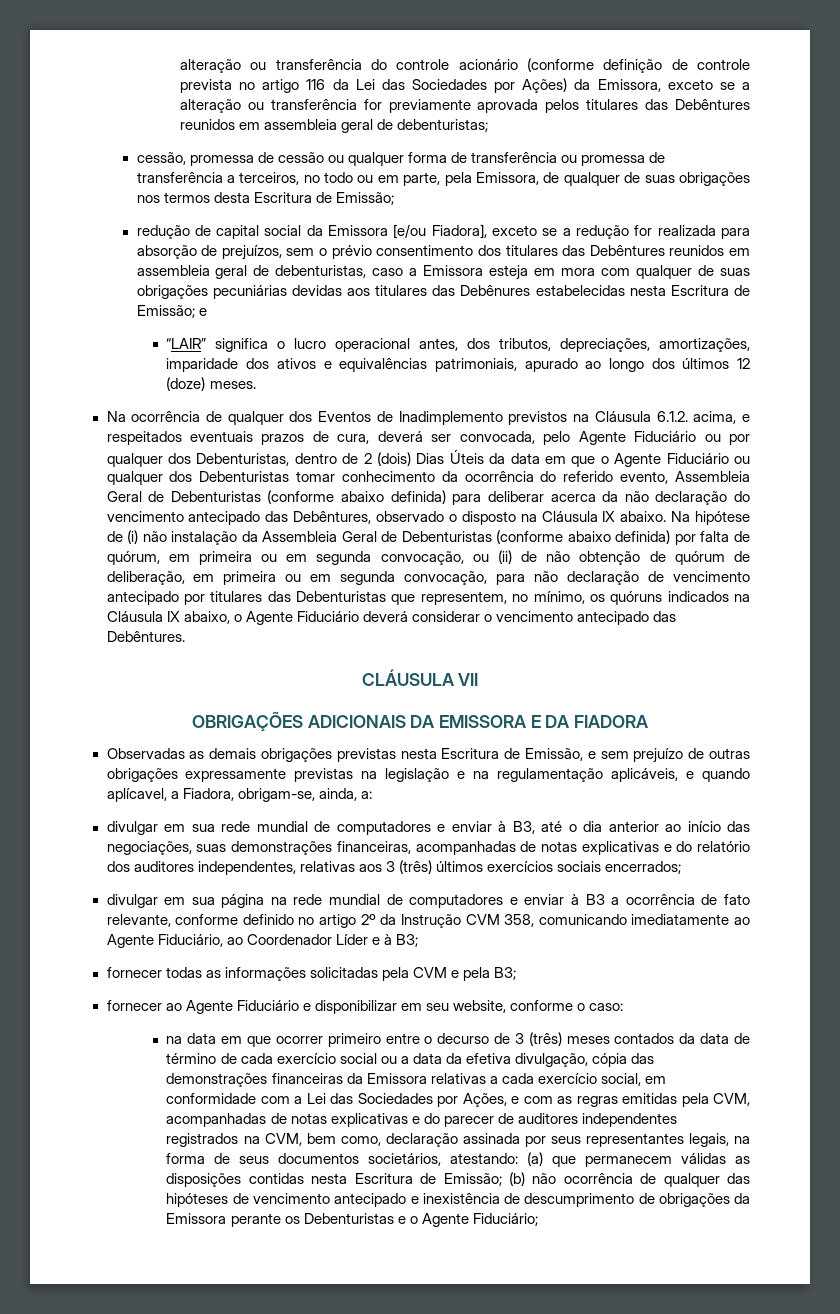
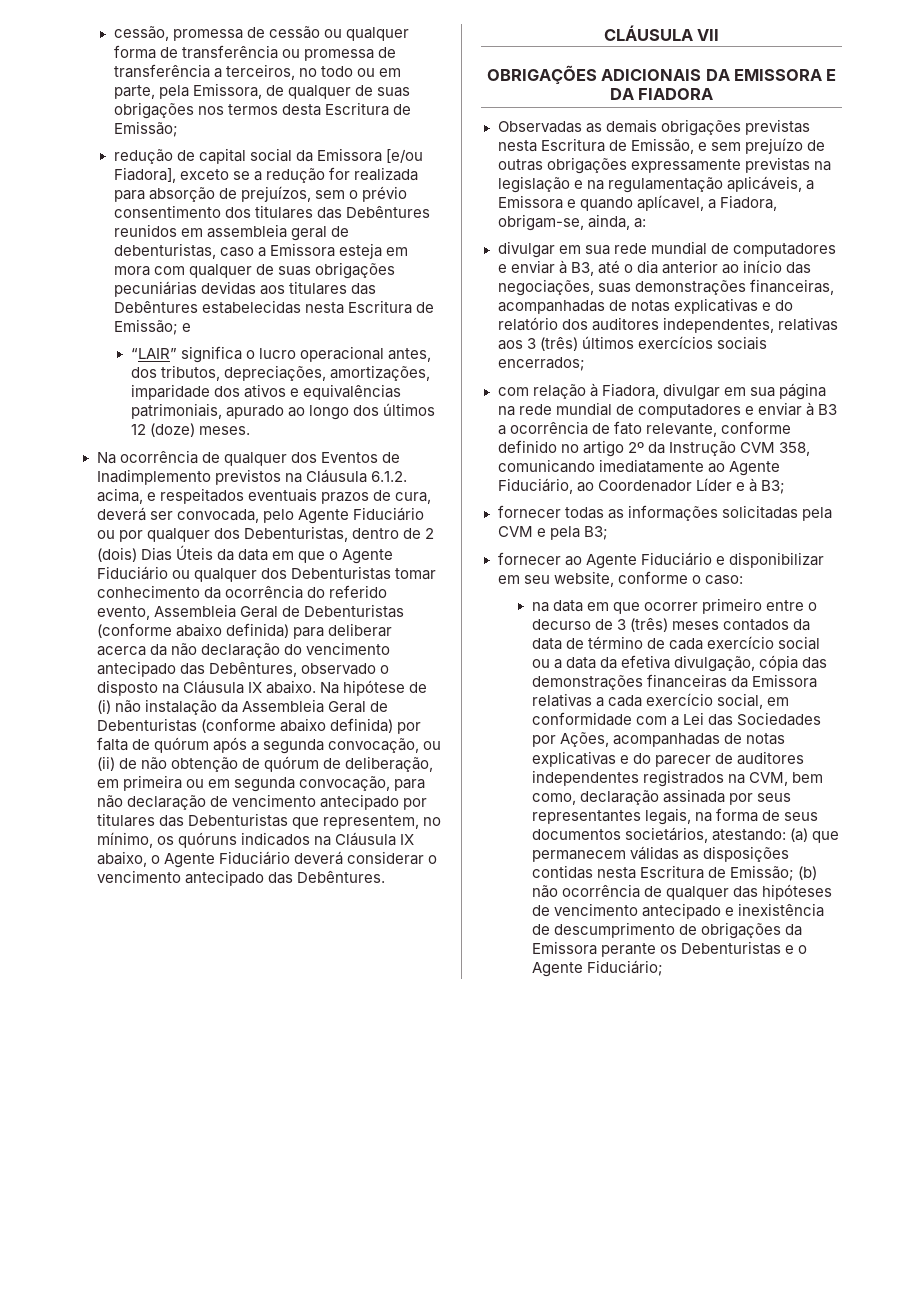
- alteração ou transferência do controle acionário (conforme definição de controle prevista no artigo 116 da Lei das Sociedades por Ações) da Emissora, exceto se a alteração ou transferência for previamente aprovada pelos titulares das Debêntures reunidos em assembleia geral de debenturistas;
- redução de capital social da Emissora [e/ou Fiadora], exceto se a redução for realizada para absorção de prejuízos, sem o prévio consentimento dos titulares das Debêntures reunidos em assembleia geral de debenturistas, caso a Emissora esteja em mora com qualquer de suas obrigações pecuniárias devidas aos titulares das Debênures estabelecidas nesta Escritura de Emissão; e
+ redução de capital social da Emissora [e/ou Fiadora], exceto se a redução for realizada para absorção de prejuízos, sem o prévio consentimento dos titulares das Debêntures reunidos em assembleia geral de debenturistas, caso a Emissora esteja em mora com qualquer de suas obrigações pecuniárias devidas aos titulares das Debêntures estabelecidas nesta Escritura de Emissão; e
- Na hipótese de (i) não instalação da Assembleia Geral de Debenturistas (conforme abaixo definida) por falta de quórum, em primeira ou em segunda convocação, ou (ii) de não obtenção de quórum de deliberação, em primeira ou em segunda convocação, para não declaração de vencimento antecipado por titulares das Debenturistas que representem, no mínimo, os quóruns indicados na Cláusula IX abaixo, o Agente Fiduciário deverá considerar o vencimento antecipado das Debêntures.
+ Na hipótese de (i) não instalação da Assembleia Geral de Debenturistas (conforme abaixo definida) por falta de quórum após a segunda convocação, ou (ii) de não obtenção de quórum de deliberação, em primeira ou em segunda convocação, para não declaração de vencimento antecipado por titulares das Debenturistas que representem, no mínimo, os quóruns indicados na Cláusula IX abaixo, o Agente Fiduciário deverá considerar o vencimento antecipado das Debêntures.
- Observadas as demais obrigações previstas nesta Escritura de Emissão, e sem prejuízo de outras obrigações expressamente previstas na legislação e na regulamentação aplicáveis, e quando aplícavel, a Fiadora, obrigam-se, ainda, a:
+ Observadas as demais obrigações previstas nesta Escritura de Emissão, e sem prejuízo de outras obrigações expressamente previstas na legislação e na regulamentação aplicáveis, a Emissora e quando aplícavel, a Fiadora, obrigam-se, ainda, a:
- divulgar em sua página na rede mundial de computadores e enviar à B3 a ocorrência de fato relevante, conforme definido no artigo 2º da Instrução CVM 358, comunicando imediatamente ao Agente Fiduciário, ao Coordenador Líder e à B3;
+ com relação à Fiadora, divulgar em sua página na rede mundial de computadores e enviar à B3 a ocorrência de fato relevante, conforme definido no artigo 2º da Instrução CVM 358, comunicando imediatamente ao Agente Fiduciário, ao Coordenador Líder e à B3;
- na data em que ocorrer primeiro entre o decurso de 3 (três) meses contados da data de término de cada exercício social ou a data da efetiva divulgação, cópia das demonstrações financeiras da Emissora relativas a cada exercício social, em conformidade com a Lei das Sociedades por Ações, e com as regras emitidas pela CVM, acompanhadas de notas explicativas e do parecer de auditores independentes registrados na CVM, bem como, declaração assinada por seus representantes legais, na forma de seus documentos societários, atestando:
+ na data em que ocorrer primeiro entre o decurso de 3 (três) meses contados da data de término de cada exercício social ou a data da efetiva divulgação, cópia das demonstrações financeiras da Emissora relativas a cada exercício social, em conformidade com a Lei das Sociedades por Ações, acompanhadas de notas explicativas e do parecer de auditores independentes registrados na CVM, bem como, declaração assinada por seus representantes legais, na forma de seus documentos societários, atestando:

